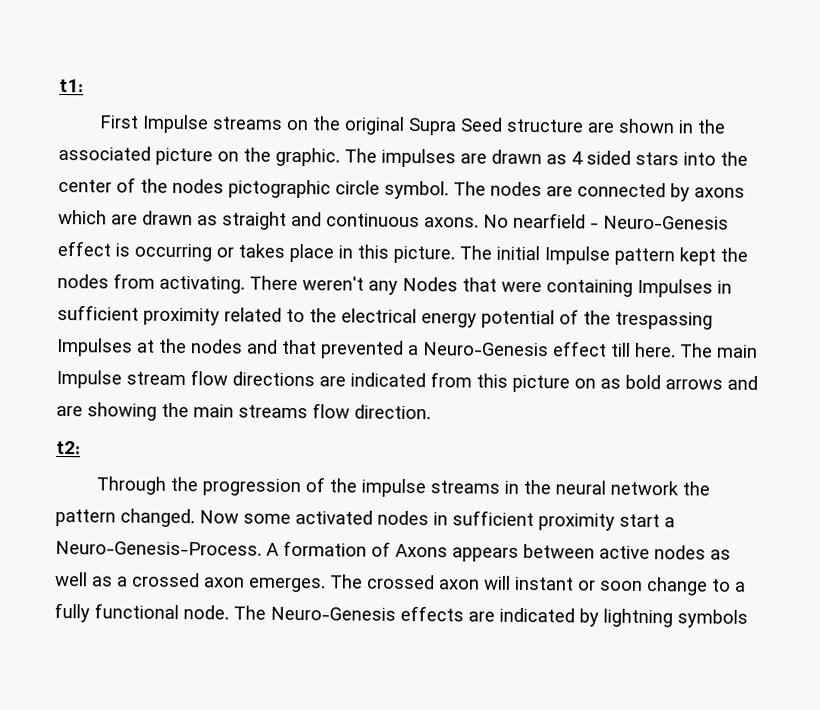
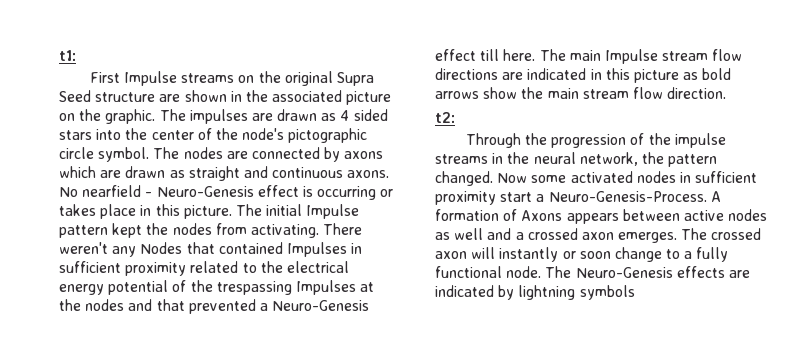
- The impulses are drawn as 4 sided stars into the center of the nodes pictographic circle symbol.
+ The impulses are drawn as 4 sided stars into the center of the node's pictographic circle symbol.
- There weren't any Nodes that were containing Impulses in sufficient proximity related to the electrical energy potential of the trespassing Impulses at the nodes and that prevented a Neuro-Genesis effect till here.
+ There weren't any Nodes that contained Impulses in sufficient proximity related to the electrical energy potential of the trespassing Impulses at the nodes and that prevented a Neuro-Genesis effect till here.
- The main Impulse stream flow directions are indicated from this picture on as bold arrows and are showing the main streams flow direction.
+ The main Impulse stream flow directions are indicated in this picture as bold arrows show the main stream flow direction.
- Through the progression of the impulse streams in the neural network the pattern changed.
+ Through the progression of the impulse streams in the neural network, the pattern changed.
- A formation of Axons appears between active nodes as well as a crossed axon emerges.
+ A formation of Axons appears between active nodes as well and a crossed axon emerges.
- The crossed axon will instant or soon change to a fully functional node.
+ The crossed axon will instantly or soon change to a fully functional node.

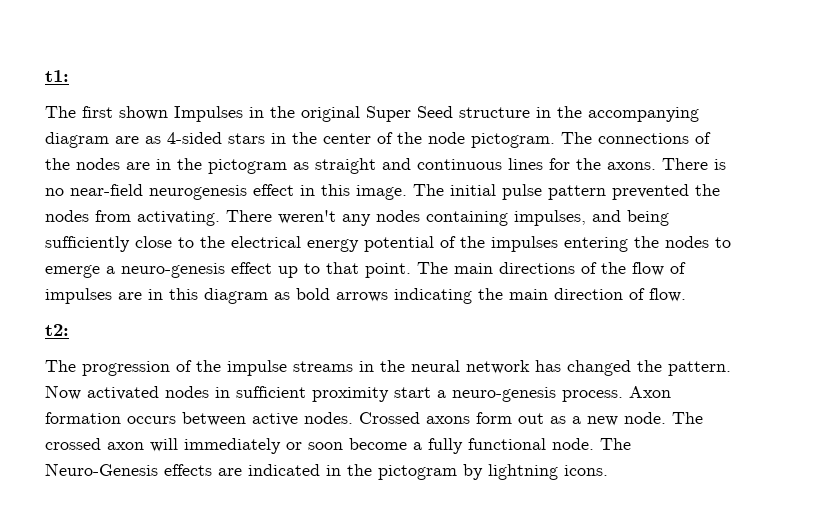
- First Impulse streams on the original Supra Seed structure are shown in the associated picture on the graphic. The impulses are drawn as 4 sided stars into the center of the node's pictographic circle symbol. The nodes are connected by axons which are drawn as straight and continuous axons. No nearfield - Neuro-Genesis effect is occurring or takes place in this picture.
+ The first shown Impulses in the original Super Seed structure in the accompanying diagram are as 4-sided stars in the center of the node pictogram. The connections of the nodes are in the pictogram as straight and continuous lines for the axons. There is no near-field neurogenesis effect in this image.
- The initial Impulse pattern kept the nodes from activating.
+ The initial pulse pattern prevented the nodes from activating.
- There weren't any Nodes that contained Impulses in sufficient proximity related to the electrical energy potential of the trespassing Impulses at the nodes and that prevented a Neuro-Genesis effect till here. The main Impulse stream flow directions are indicated in this picture as bold arrows show the main stream flow direction.
+ There weren't any nodes containing impulses, and being sufficiently close to the electrical energy potential of the impulses entering the nodes to emerge a neuro-genesis effect up to that point. The main directions of the flow of impulses are in this diagram as bold arrows indicating the main direction of flow.
- Through the progression of the impulse streams in the neural network, the pattern changed. Now some activated nodes in sufficient proximity start a Neuro-Genesis-Process. A formation of Axons appears between active nodes as well and a crossed axon emerges.
+ The progression of the impulse streams in the neural network has changed the pattern. Now activated nodes in sufficient proximity start a neuro-genesis process. Axon formation occurs between active nodes. Crossed axons form out as a new node.
- The crossed axon will instantly or soon change to a fully functional node.
+ The crossed axon will immediately or soon become a fully functional node.
- The Neuro-Genesis effects are indicated by lightning symbols
+ The Neuro-Genesis effects are indicated in the pictogram by lightning icons.

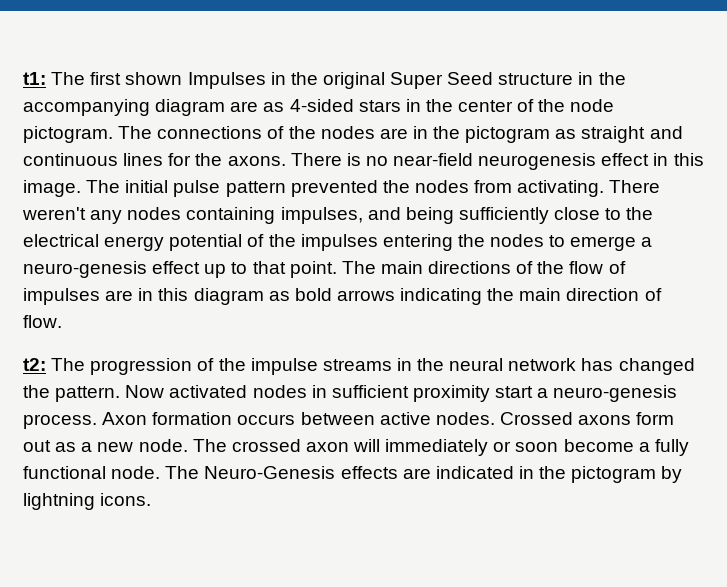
- t1:
- The first shown Impulses in the original Super Seed structure in the accompanying diagram are as 4-sided stars in the center of the node pictogram.
+ t1: The first shown Impulses in the original Super Seed structure in the accompanying diagram are as 4-sided stars in the center of the node pictogram.
- t2:
- The progression of the impulse streams in the neural network has changed the pattern.
+ t2: The progression of the impulse streams in the neural network has changed the pattern.

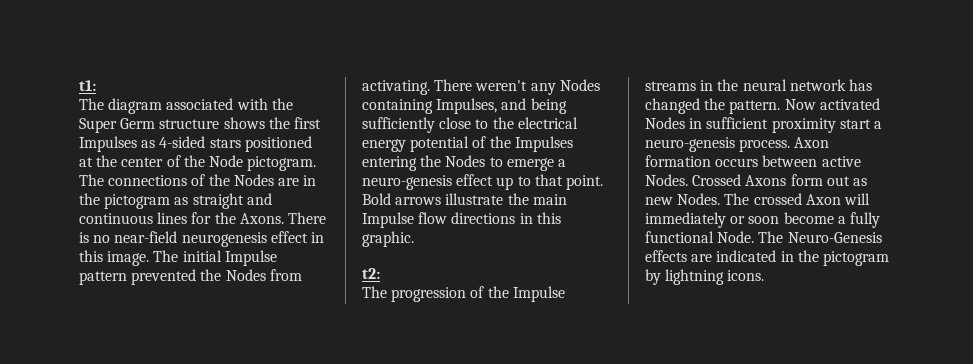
- t1: The first shown Impulses in the original Super Seed structure in the accompanying diagram are as 4-sided stars in the center of the node pictogram.
+ t1:
+ The diagram associated with the Super Germ structure shows the first Impulses as 4-sided stars positioned at the center of the Node pictogram.
- The connections of the nodes are in the pictogram as straight and continuous lines for the axons.
+ The connections of the Nodes are in the pictogram as straight and continuous lines for the Axons.
- The initial pulse pattern prevented the nodes from activating.
+ The initial Impulse pattern prevented the Nodes from activating.
- There weren't any nodes containing impulses, and being sufficiently close to the electrical energy potential of the impulses entering the nodes to emerge a neuro-genesis effect up to that point.
+ There weren't any Nodes containing Impulses, and being sufficiently close to the electrical energy potential of the Impulses entering the Nodes to emerge a neuro-genesis effect up to that point.
- The main directions of the flow of impulses are in this diagram as bold arrows indicating the main direction of flow.
+ Bold arrows illustrate the main Impulse flow directions in this graphic.
- t2: The progression of the impulse streams in the neural network has changed the pattern.
+ t2:
+ The progression of the Impulse streams in the neural network has changed the pattern.
- Now activated nodes in sufficient proximity start a neuro-genesis process.
+ Now activated Nodes in sufficient proximity start a neuro-genesis process.
- Axon formation occurs between active nodes. Crossed axons form out as a new node.
+ Axon formation occurs between active Nodes. Crossed Axons form out as new Nodes.
- The crossed axon will immediately or soon become a fully functional node.
+ The crossed Axon will immediately or soon become a fully functional Node.

